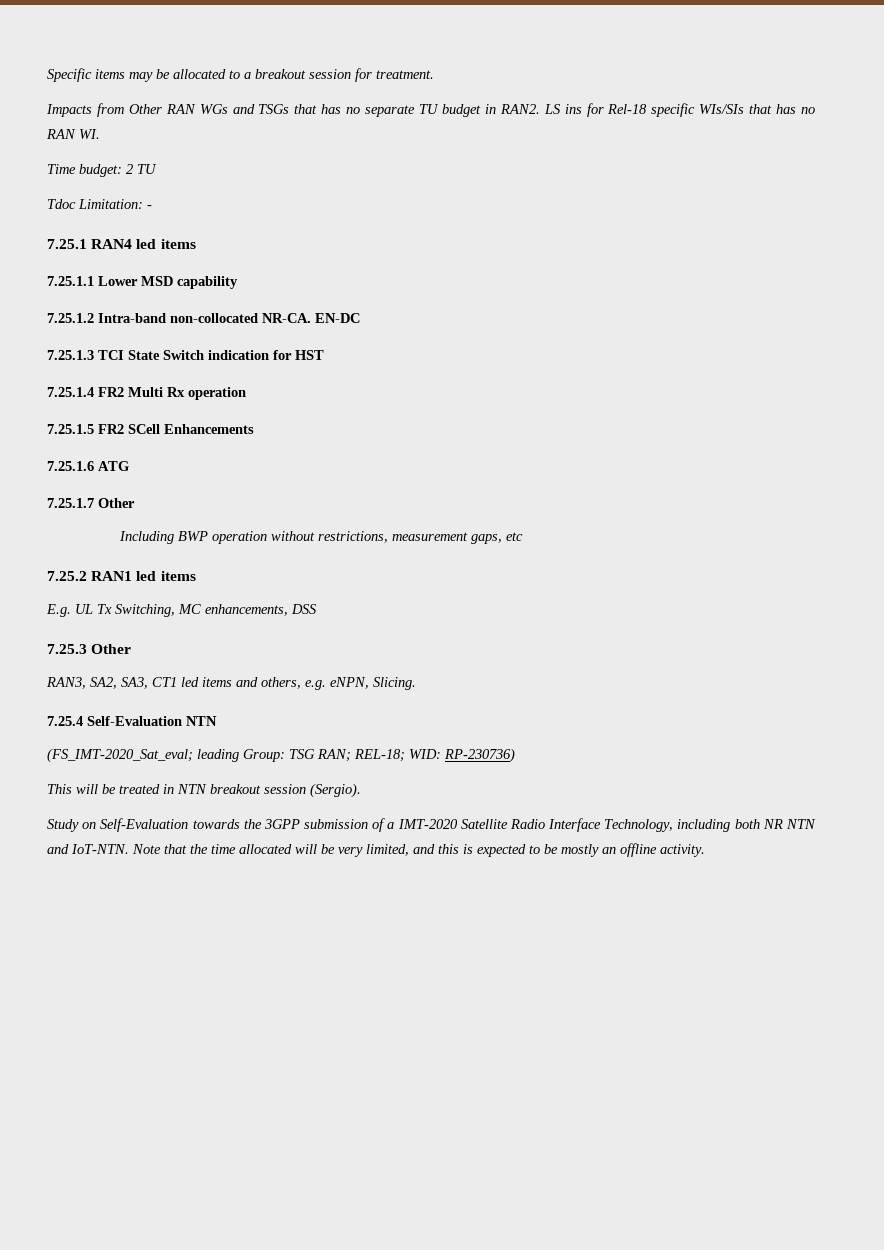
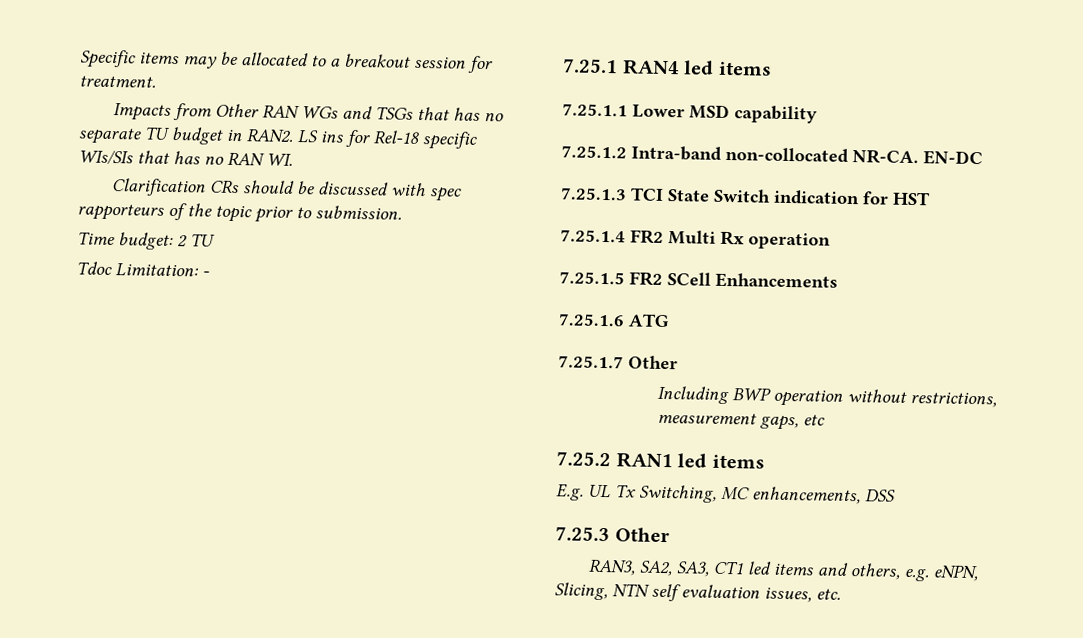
+ Clarification CRs should be discussed with spec rapporteurs of the topic prior to submission.
- RAN3, SA2, SA3, CT1 led items and others, e.g. eNPN, Slicing.
- 7.25.4 Self-Evaluation NTN
- (FS_IMT-2020_Sat_eval; leading Group: TSG RAN; REL-18; WID: RP-230736)
- This will be treated in NTN breakout session (Sergio).
- Study on Self-Evaluation towards the 3GPP submission of a IMT-2020 Satellite Radio Interface Technology, including both NR NTN and IoT-NTN. Note that the time allocated will be very limited, and this is expected to be mostly an offline activity.
+ RAN3, SA2, SA3, CT1 led items and others, e.g. eNPN, Slicing, NTN self evaluation issues, etc.

